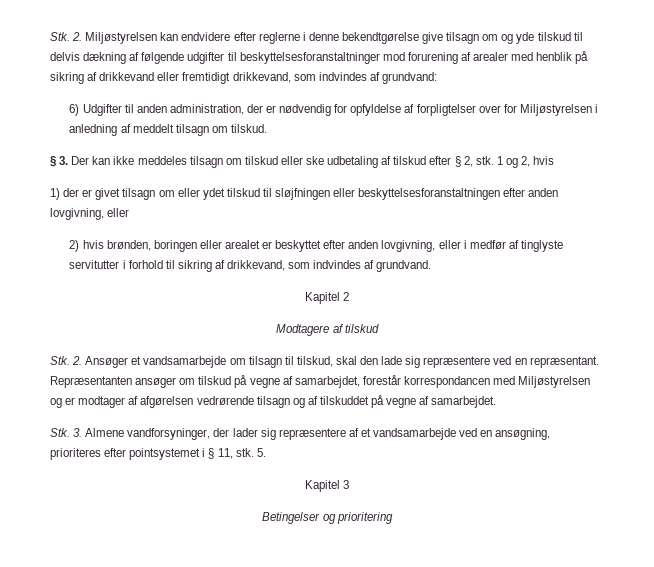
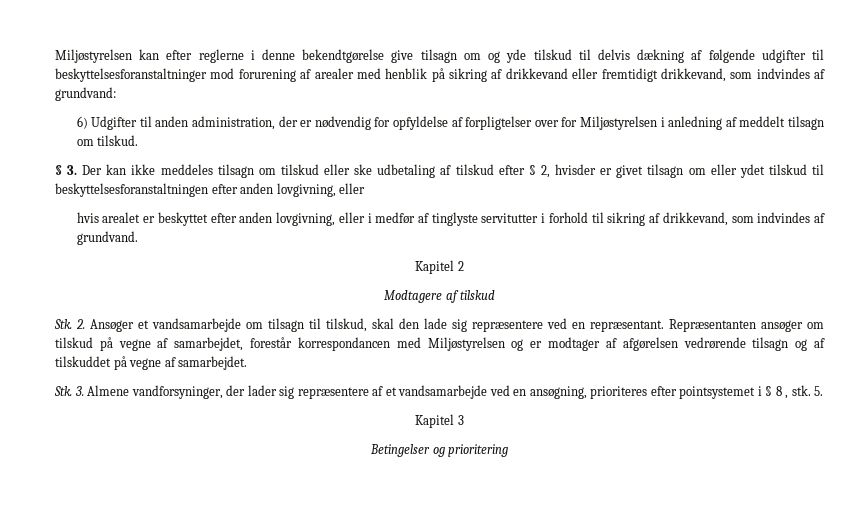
- Stk. 2. Miljøstyrelsen kan endvidere efter reglerne i denne bekendtgørelse give tilsagn om og yde tilskud til delvis dækning af følgende udgifter til beskyttelsesforanstaltninger mod forurening af arealer med henblik på sikring af drikkevand eller fremtidigt drikkevand, som indvindes af grundvand:
+ Miljøstyrelsen kan efter reglerne i denne bekendtgørelse give tilsagn om og yde tilskud til delvis dækning af følgende udgifter til beskyttelsesforanstaltninger mod forurening af arealer med henblik på sikring af drikkevand eller fremtidigt drikkevand, som indvindes af grundvand:
- § 3. Der kan ikke meddeles tilsagn om tilskud eller ske udbetaling af tilskud efter § 2, stk. 1 og 2, hvis
- 1) der er givet tilsagn om eller ydet tilskud til sløjfningen eller beskyttelsesforanstaltningen efter anden lovgivning, eller
+ § 3. Der kan ikke meddeles tilsagn om tilskud eller ske udbetaling af tilskud efter § 2, hvisder er givet tilsagn om eller ydet tilskud til beskyttelsesforanstaltningen efter anden lovgivning, eller
- 2) hvis brønden, boringen eller arealet er beskyttet efter anden lovgivning, eller i medfør af tinglyste servitutter i forhold til sikring af drikkevand, som indvindes af grundvand.
+ hvis arealet er beskyttet efter anden lovgivning, eller i medfør af tinglyste servitutter i forhold til sikring af drikkevand, som indvindes af grundvand.
- Stk. 3. Almene vandforsyninger, der lader sig repræsentere af et vandsamarbejde ved en ansøgning, prioriteres efter pointsystemet i § 11, stk.
+ Stk. 3. Almene vandforsyninger, der lader sig repræsentere af et vandsamarbejde ved en ansøgning, prioriteres efter pointsystemet i § 8 , stk.

